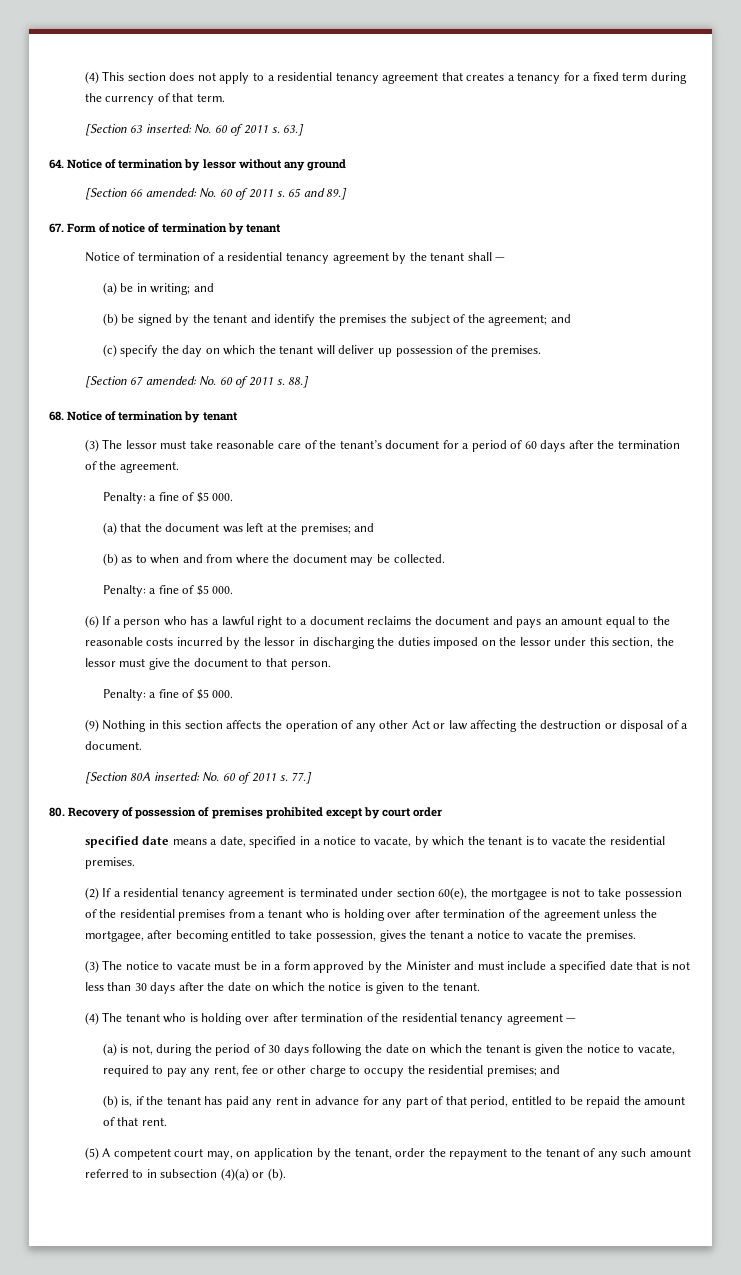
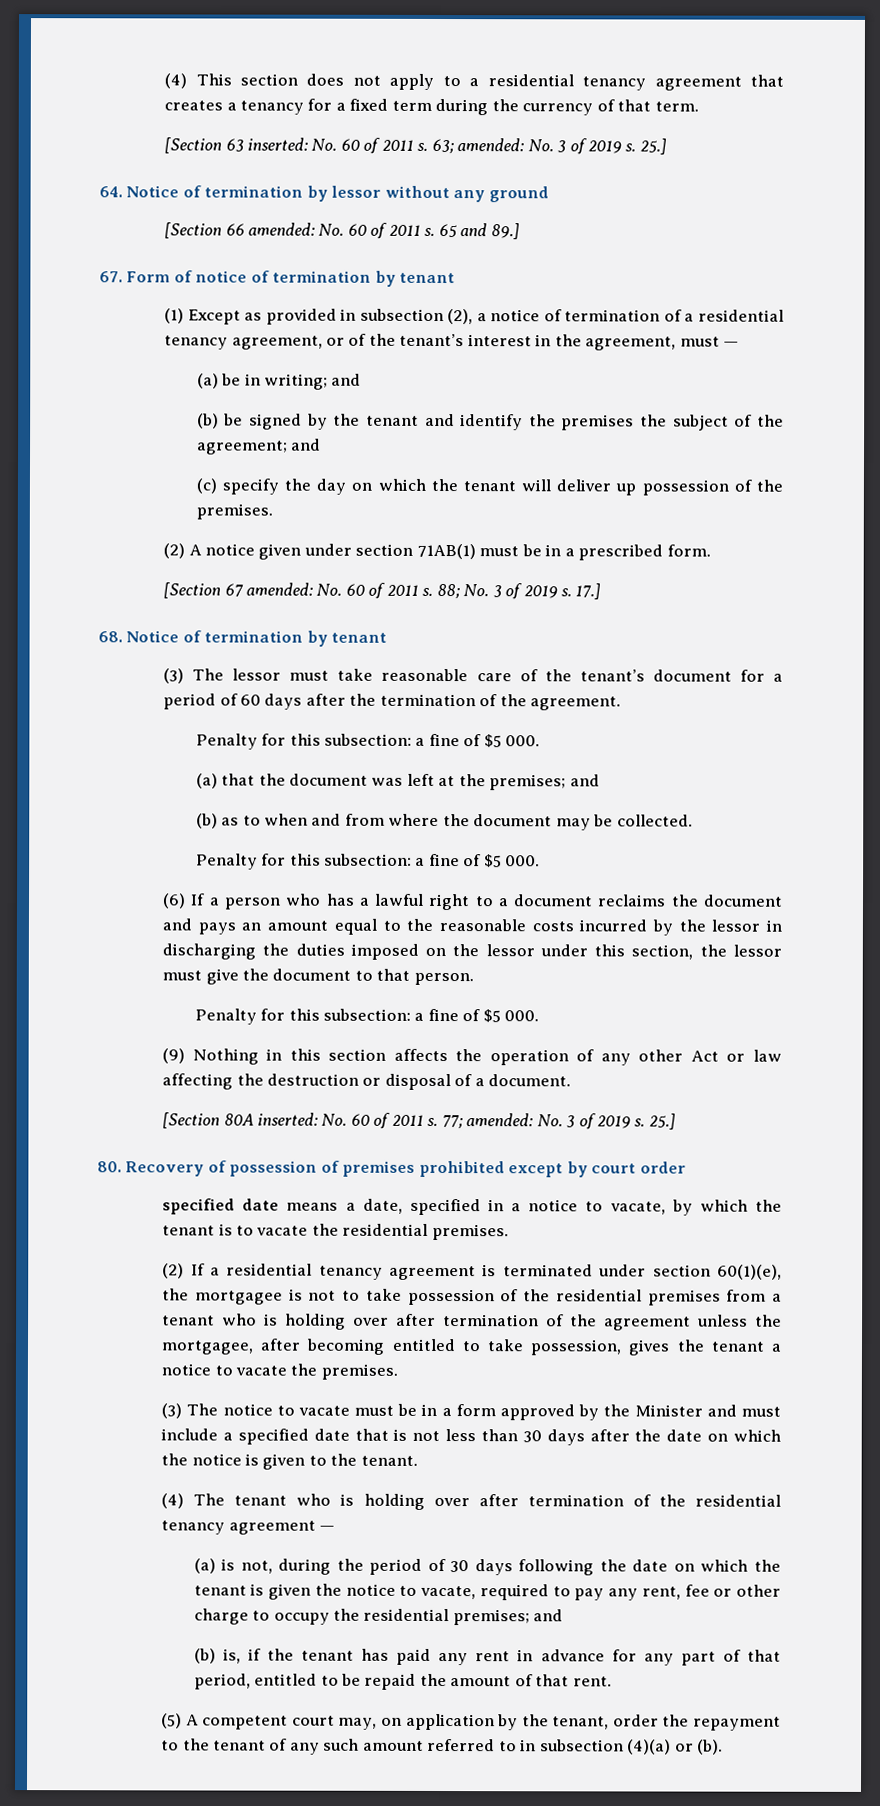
- 63.]
+ 63; amended: No. 3 of 2019 s. 25.]
- Notice of termination of a residential tenancy agreement by the tenant shall —
+ (1) Except as provided in subsection (2), a notice of termination of a residential tenancy agreement, or of the tenant’s interest in the agreement, must —
+ (2) A notice given under section 71AB(1) must be in a prescribed form.
- 88.]
+ 88; No. 3 of 2019 s. 17.]
  (3) The lessor must take reasonable care of the tenant’s document for a period of 60 days after the termination of the agreement.
- Penalty: a fine of $5 000.
+ Penalty for this subsection: a fine of $5 000.
  (b) as to when and from where the document may be collected.
- Penalty: a fine of $5 000.
+ Penalty for this subsection: a fine of $5 000.
  (6) If a person who has a lawful right to a document reclaims the document and pays an amount equal to the reasonable costs incurred by the lessor in discharging the duties imposed on the lessor under this section, the lessor must give the document to that person.
- Penalty: a fine of $5 000.
+ Penalty for this subsection: a fine of $5 000.
- 77.]
+ 77; amended: No. 3 of 2019 s. 25.]
- (2) If a residential tenancy agreement is terminated under section 60(e), the mortgagee is not to take possession of the residential premises from a tenant who is holding over after termination of the agreement unless the mortgagee, after becoming entitled to take possession, gives the tenant a notice to vacate the premises.
+ (2) If a residential tenancy agreement is terminated under section 60(1)(e), the mortgagee is not to take possession of the residential premises from a tenant who is holding over after termination of the agreement unless the mortgagee, after becoming entitled to take possession, gives the tenant a notice to vacate the premises.

